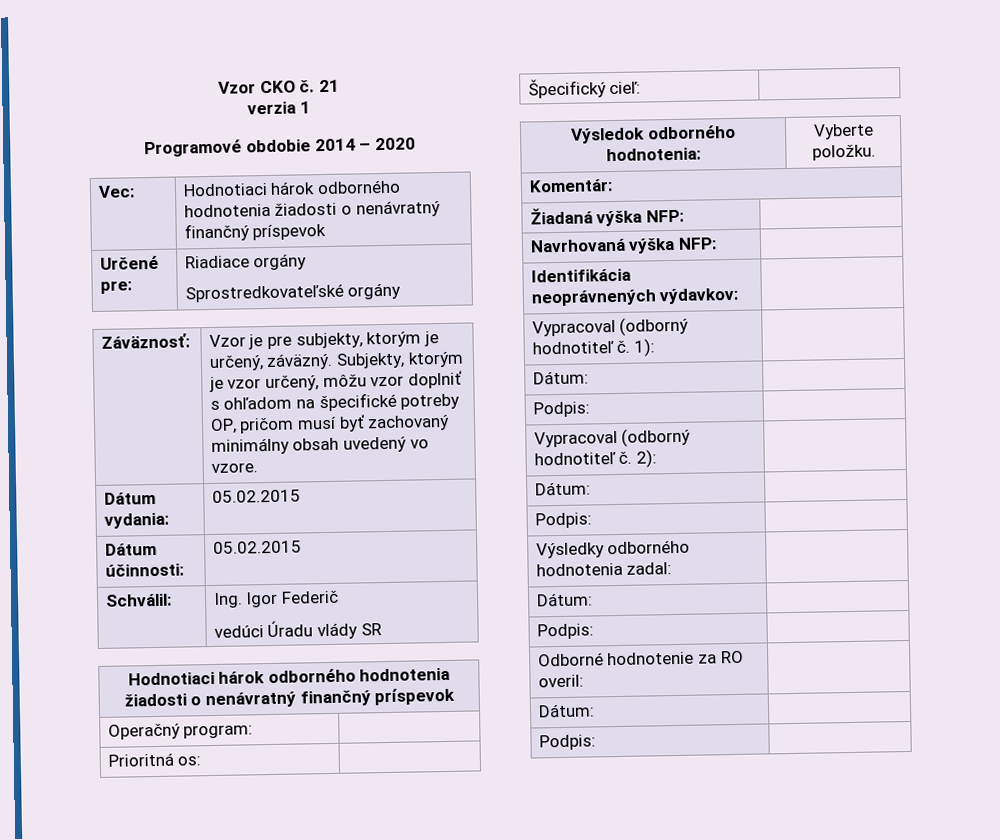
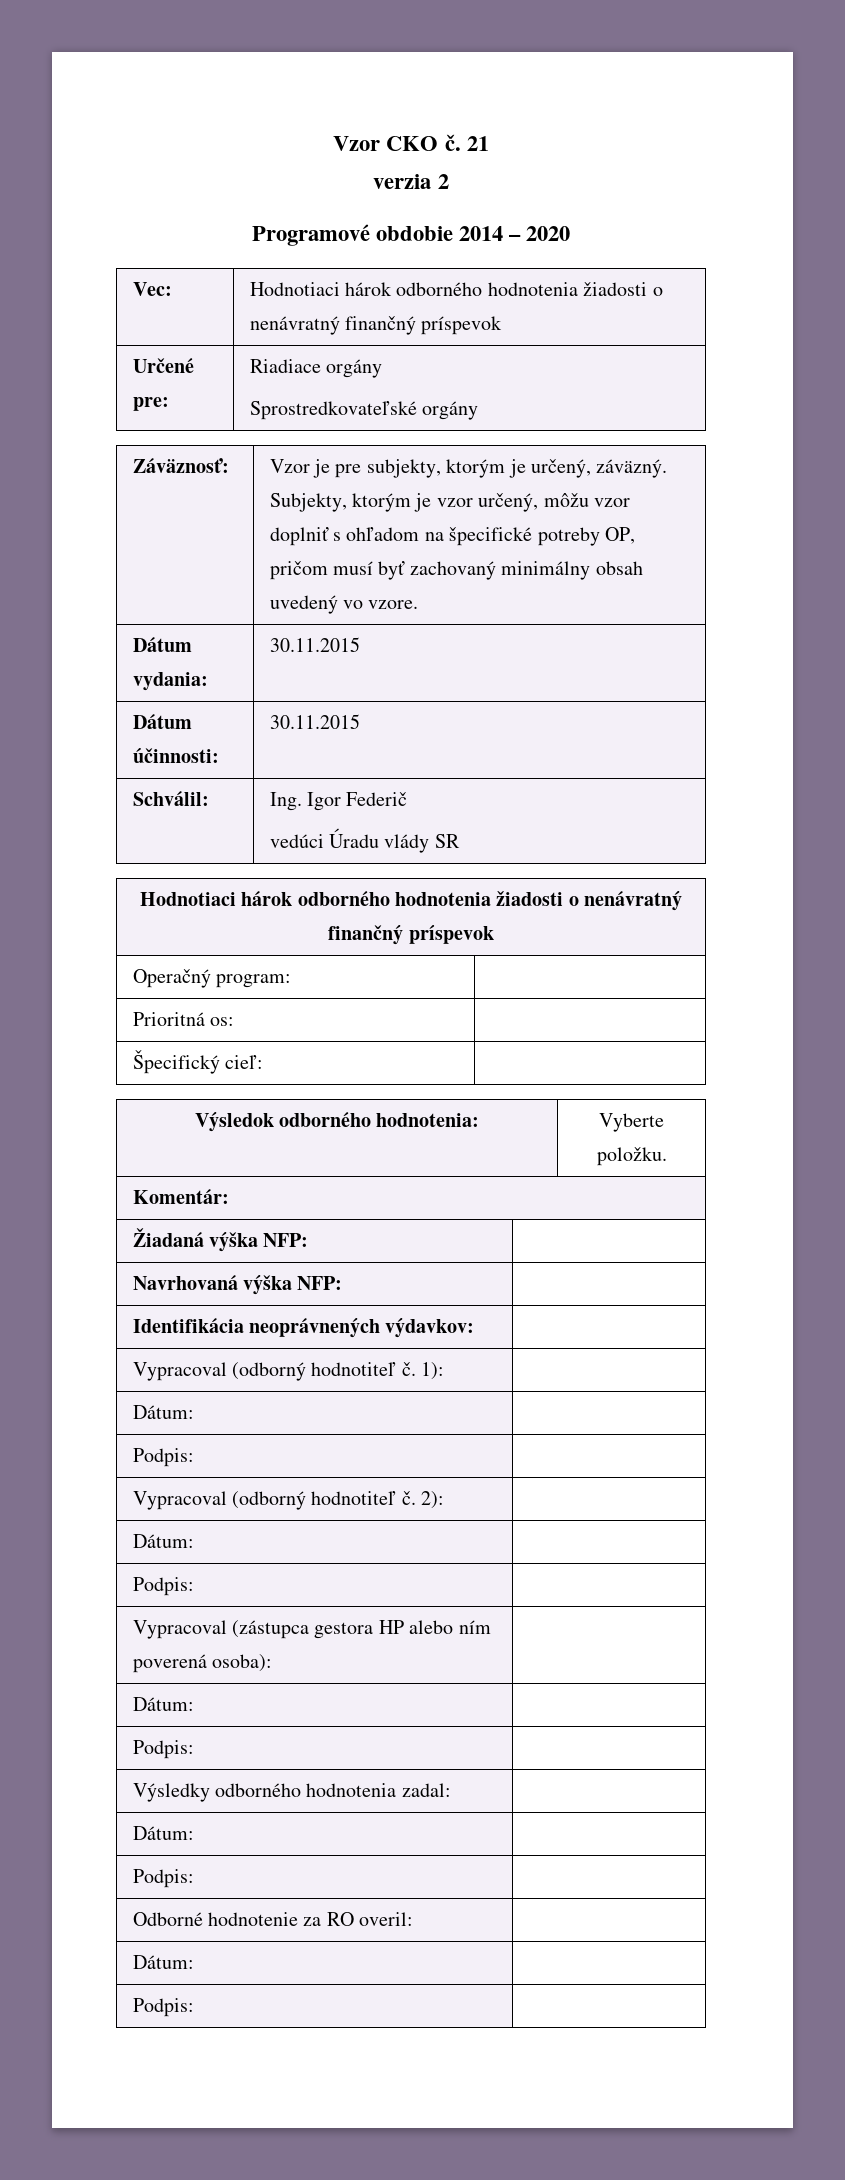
- verzia 1
+ verzia 2
- Dátum vydania: | 05.02.2015
+ Dátum vydania: | 30.11.2015
- Dátum účinnosti: | 05.02.2015
+ Dátum účinnosti: | 30.11.2015
+ Vypracoval (zástupca gestora HP alebo ním poverená osoba): |
+ Dátum: |
+ Podpis: |

